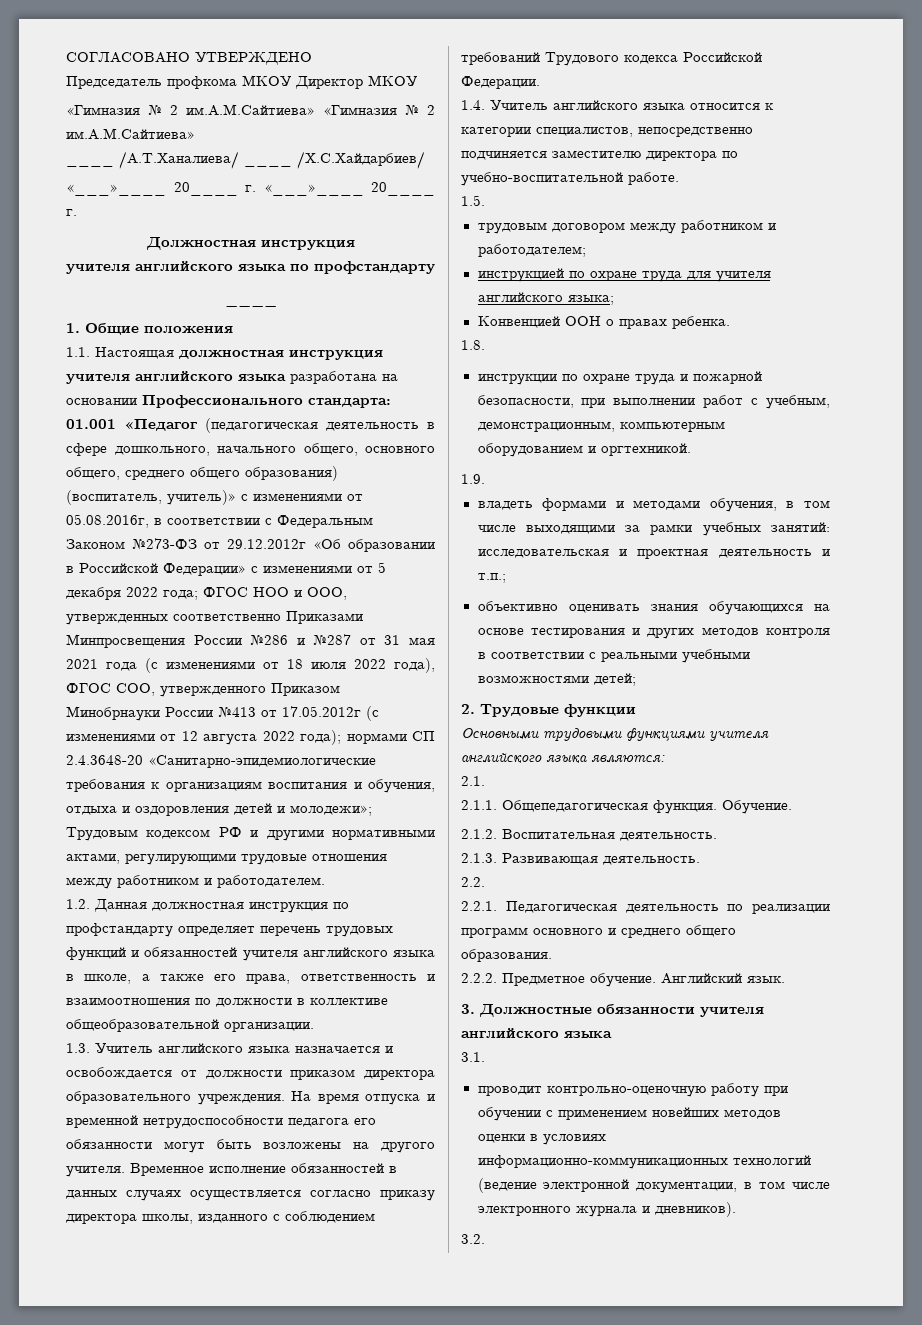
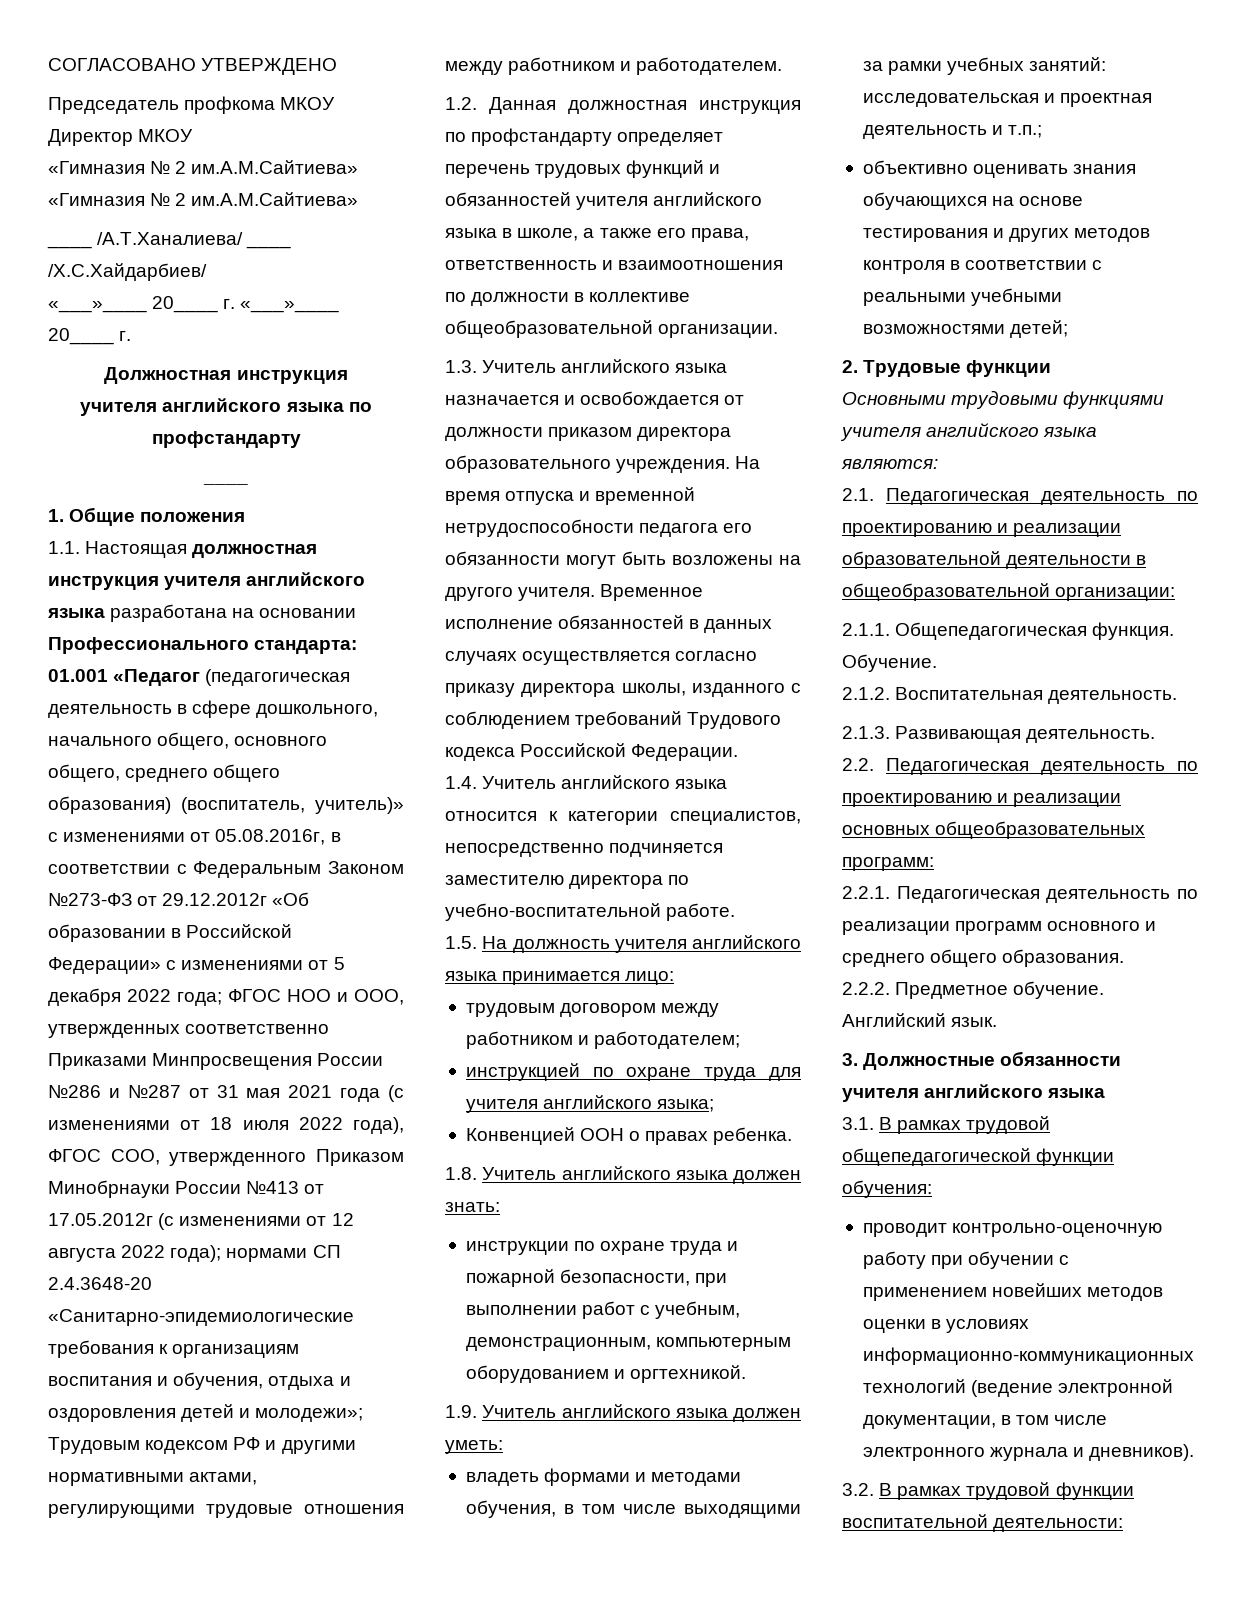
- 1.5.
+ 1.5. На должность учителя английского языка принимается лицо:
- 1.8.
+ 1.8. Учитель английского языка должен знать:
- 1.9.
+ 1.9. Учитель английского языка должен уметь:
- 2.1.
+ 2.1. Педагогическая деятельность по проектированию и реализации образовательной деятельности в общеобразовательной организации:
- 2.2.
+ 2.2. Педагогическая деятельность по проектированию и реализации основных общеобразовательных программ:
- 3.1.
+ 3.1. В рамках трудовой общепедагогической функции обучения:
- 3.2.
+ 3.2. В рамках трудовой функции воспитательной деятельности:

